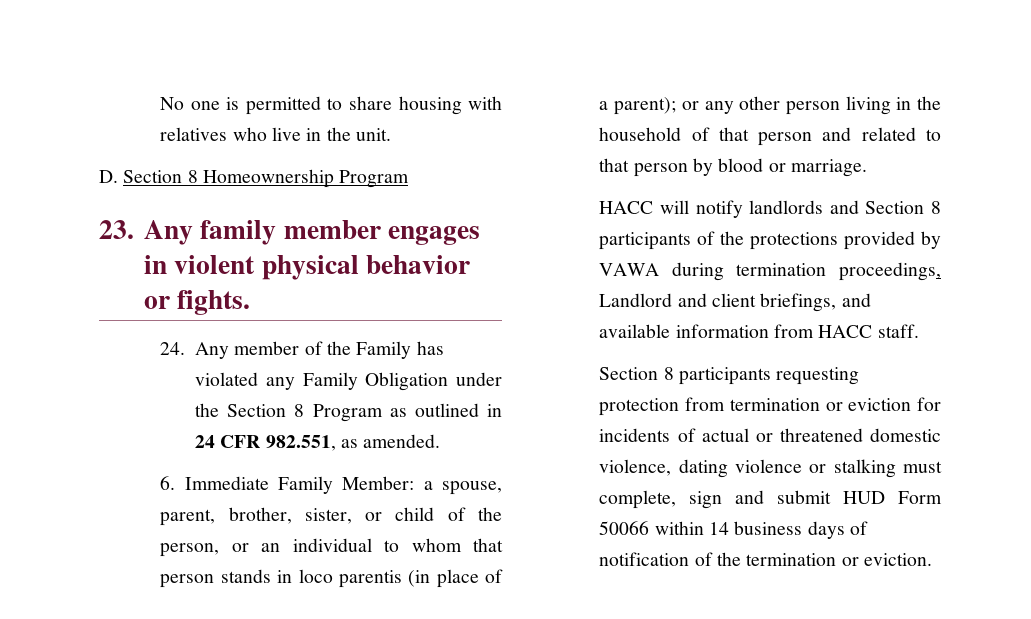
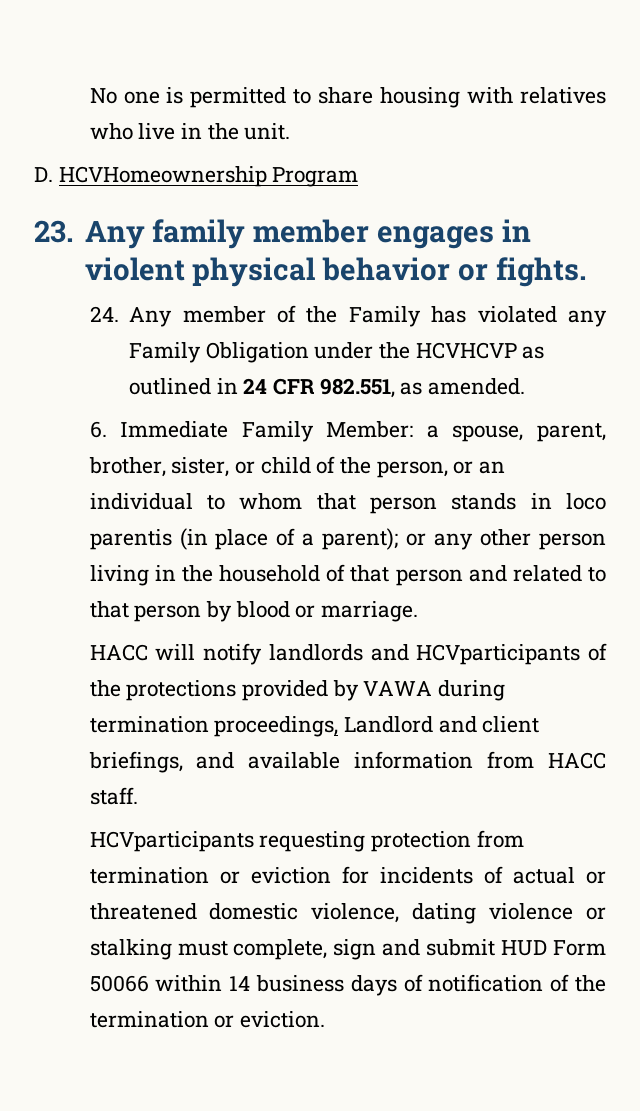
- D. Section 8 Homeownership Program
+ D. HCVHomeownership Program
- 24. Any member of the Family has violated any Family Obligation under the Section 8 Program as outlined in 24 CFR 982.551, as amended.
+ 24. Any member of the Family has violated any Family Obligation under the HCVHCVP as outlined in 24 CFR 982.551, as amended.
- HACC will notify landlords and Section 8 participants of the protections provided by VAWA during termination proceedings, Landlord and client briefings, and available information from HACC staff.
+ HACC will notify landlords and HCVparticipants of the protections provided by VAWA during termination proceedings, Landlord and client briefings, and available information from HACC staff.
- Section 8 participants requesting protection from termination or eviction for incidents of actual or threatened domestic violence, dating violence or stalking must complete, sign and submit HUD Form 50066 within 14 business days of notification of the termination or eviction.
+ HCVparticipants requesting protection from termination or eviction for incidents of actual or threatened domestic violence, dating violence or stalking must complete, sign and submit HUD Form 50066 within 14 business days of notification of the termination or eviction.

